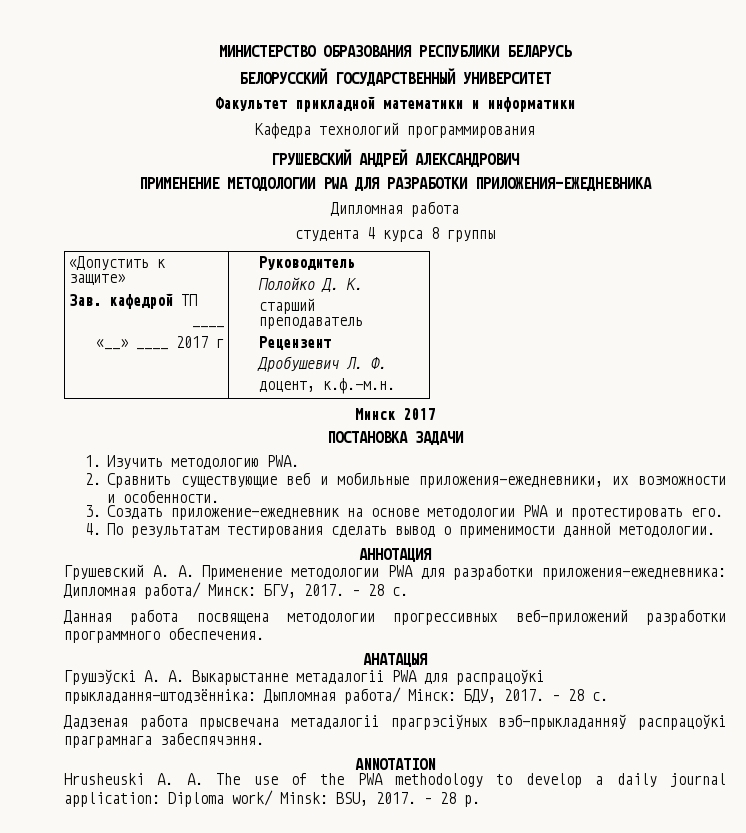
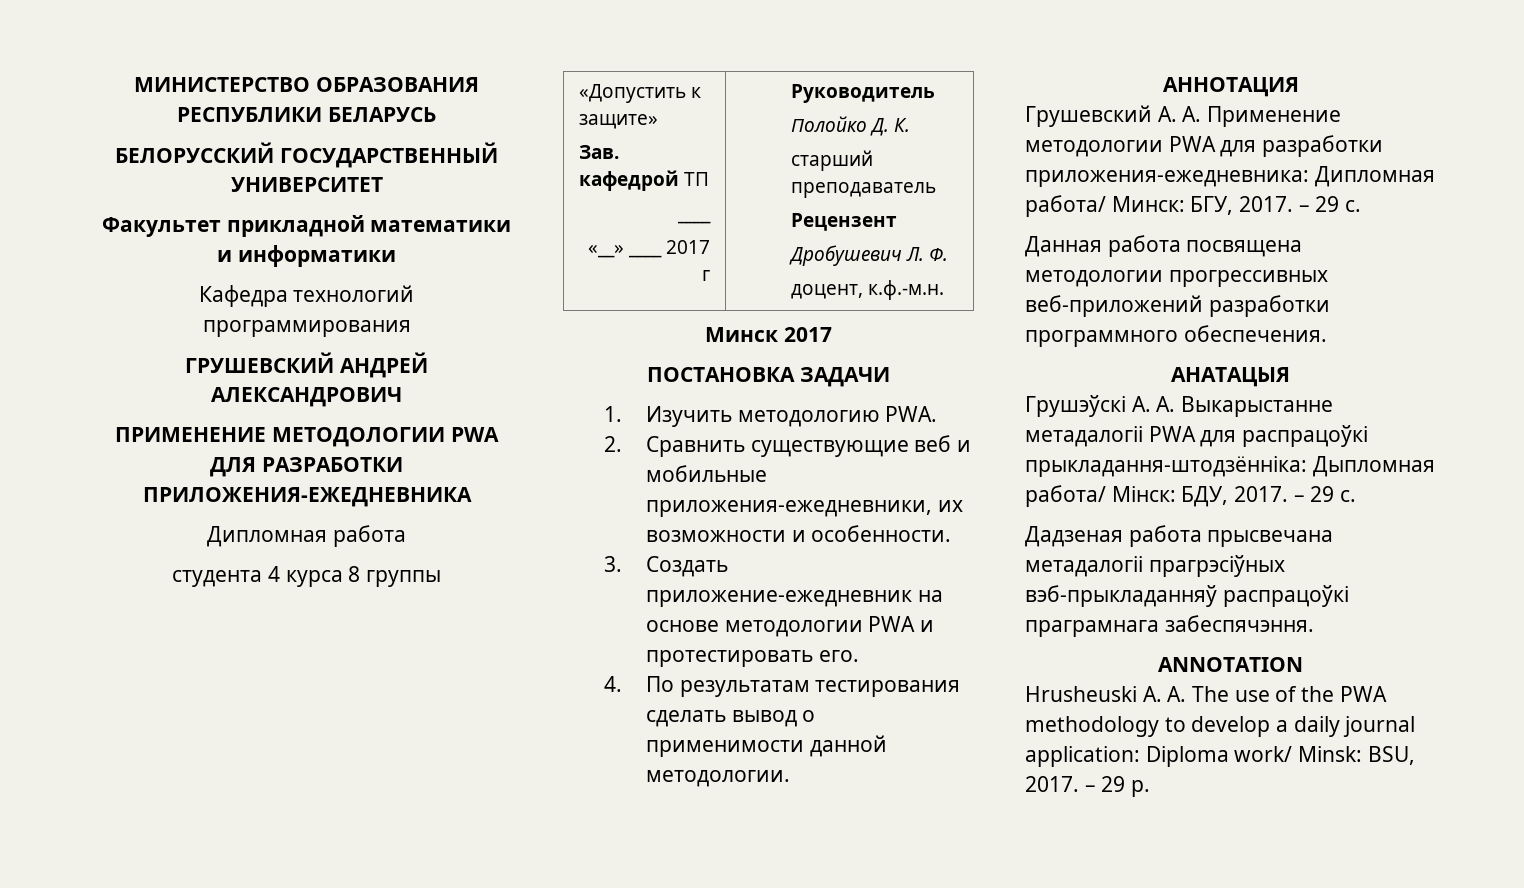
- Грушевский А. А. Применение методологии PWA для разработки приложения-ежедневника: Дипломная работа/ Минск: БГУ, 2017. – 28 c.
+ Грушевский А. А. Применение методологии PWA для разработки приложения-ежедневника: Дипломная работа/ Минск: БГУ, 2017. – 29 c.
- Грушэўскі А. А. Выкарыстанне метадалогіі PWA для распрацоўкі прыкладання-штодзённіка: Дыпломная работа/ Мінск: БДУ, 2017. – 28 c.
+ Грушэўскі А. А. Выкарыстанне метадалогіі PWA для распрацоўкі прыкладання-штодзённіка: Дыпломная работа/ Мінск: БДУ, 2017. – 29 c.
- – 28 p.
+ – 29 p.

